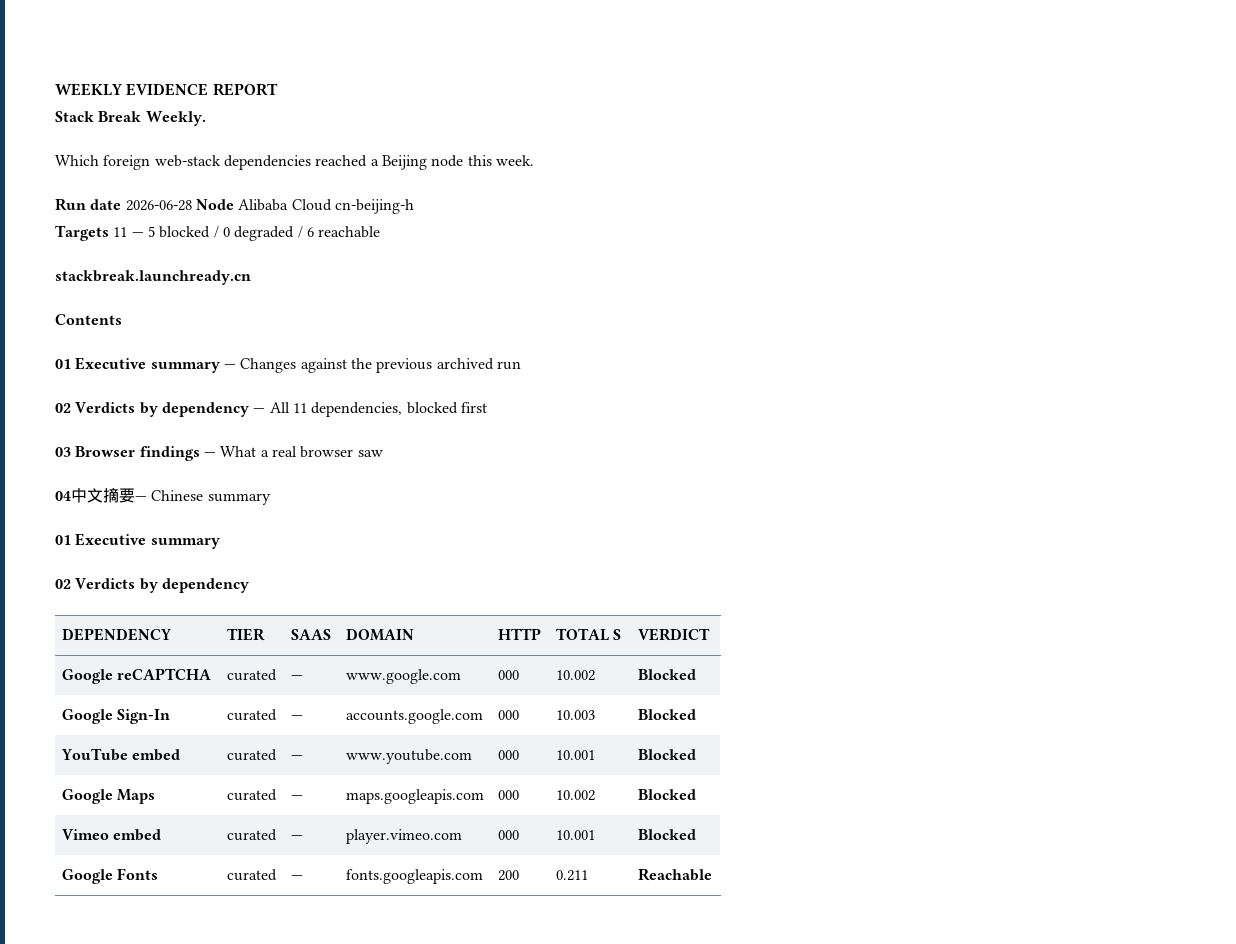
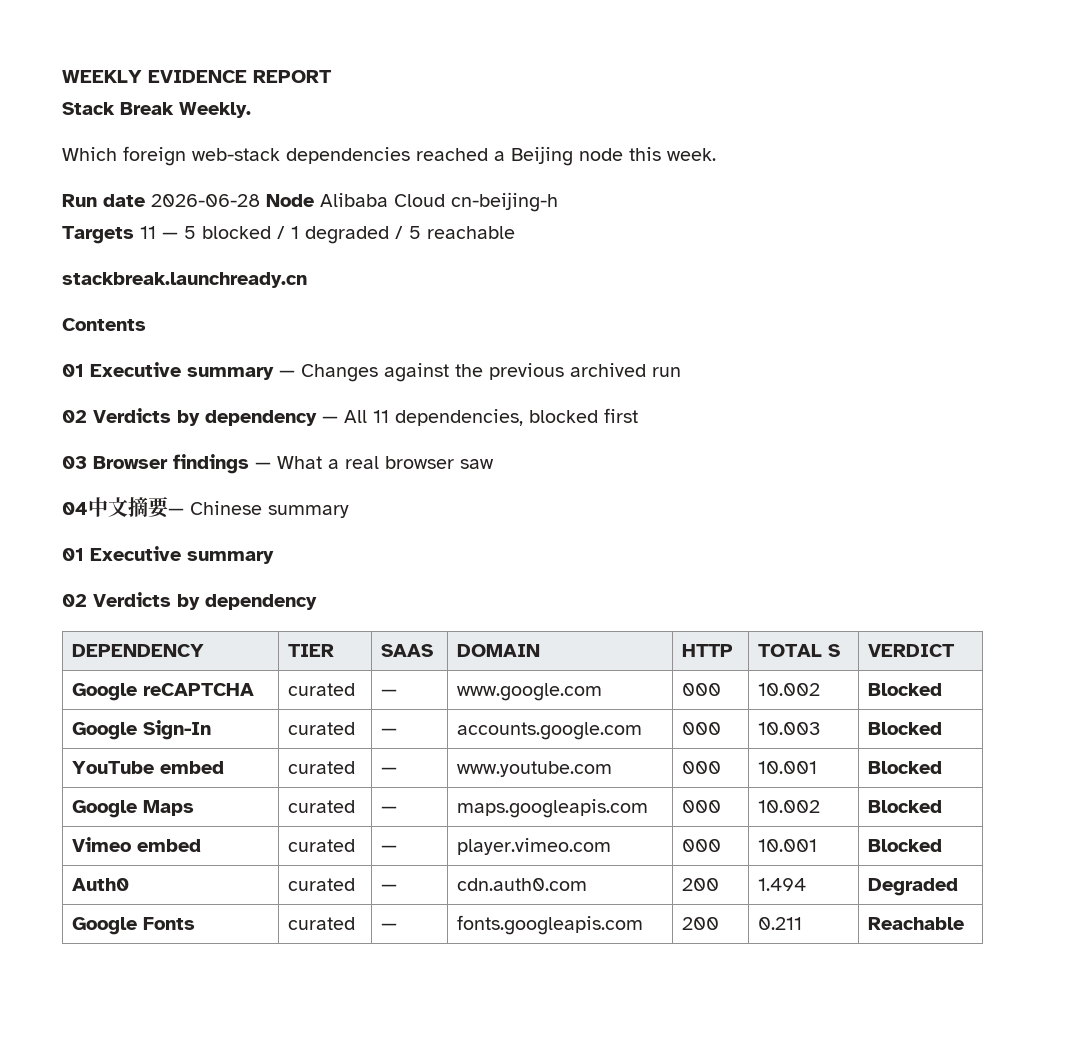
- Targets 11 — 5 blocked / 0 degraded / 6 reachable
+ Targets 11 — 5 blocked / 1 degraded / 5 reachable
+ Auth0 | curated | — | cdn.auth0.com | 200 | 1.494 | Degraded

